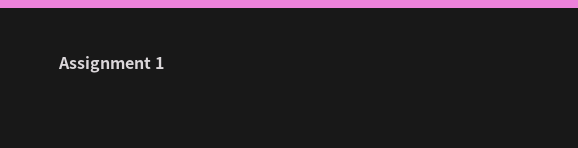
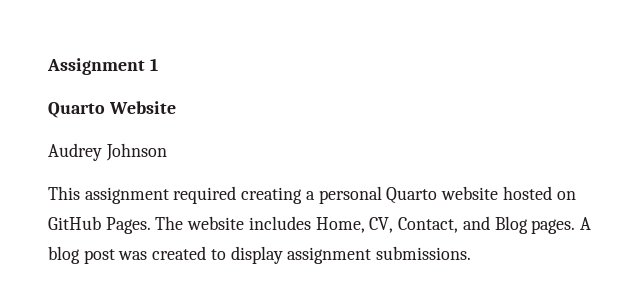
+ Quarto Website
+ Audrey Johnson
+ This assignment required creating a personal Quarto website hosted on GitHub Pages. The website includes Home, CV, Contact, and Blog pages. A blog post was created to display assignment submissions.

